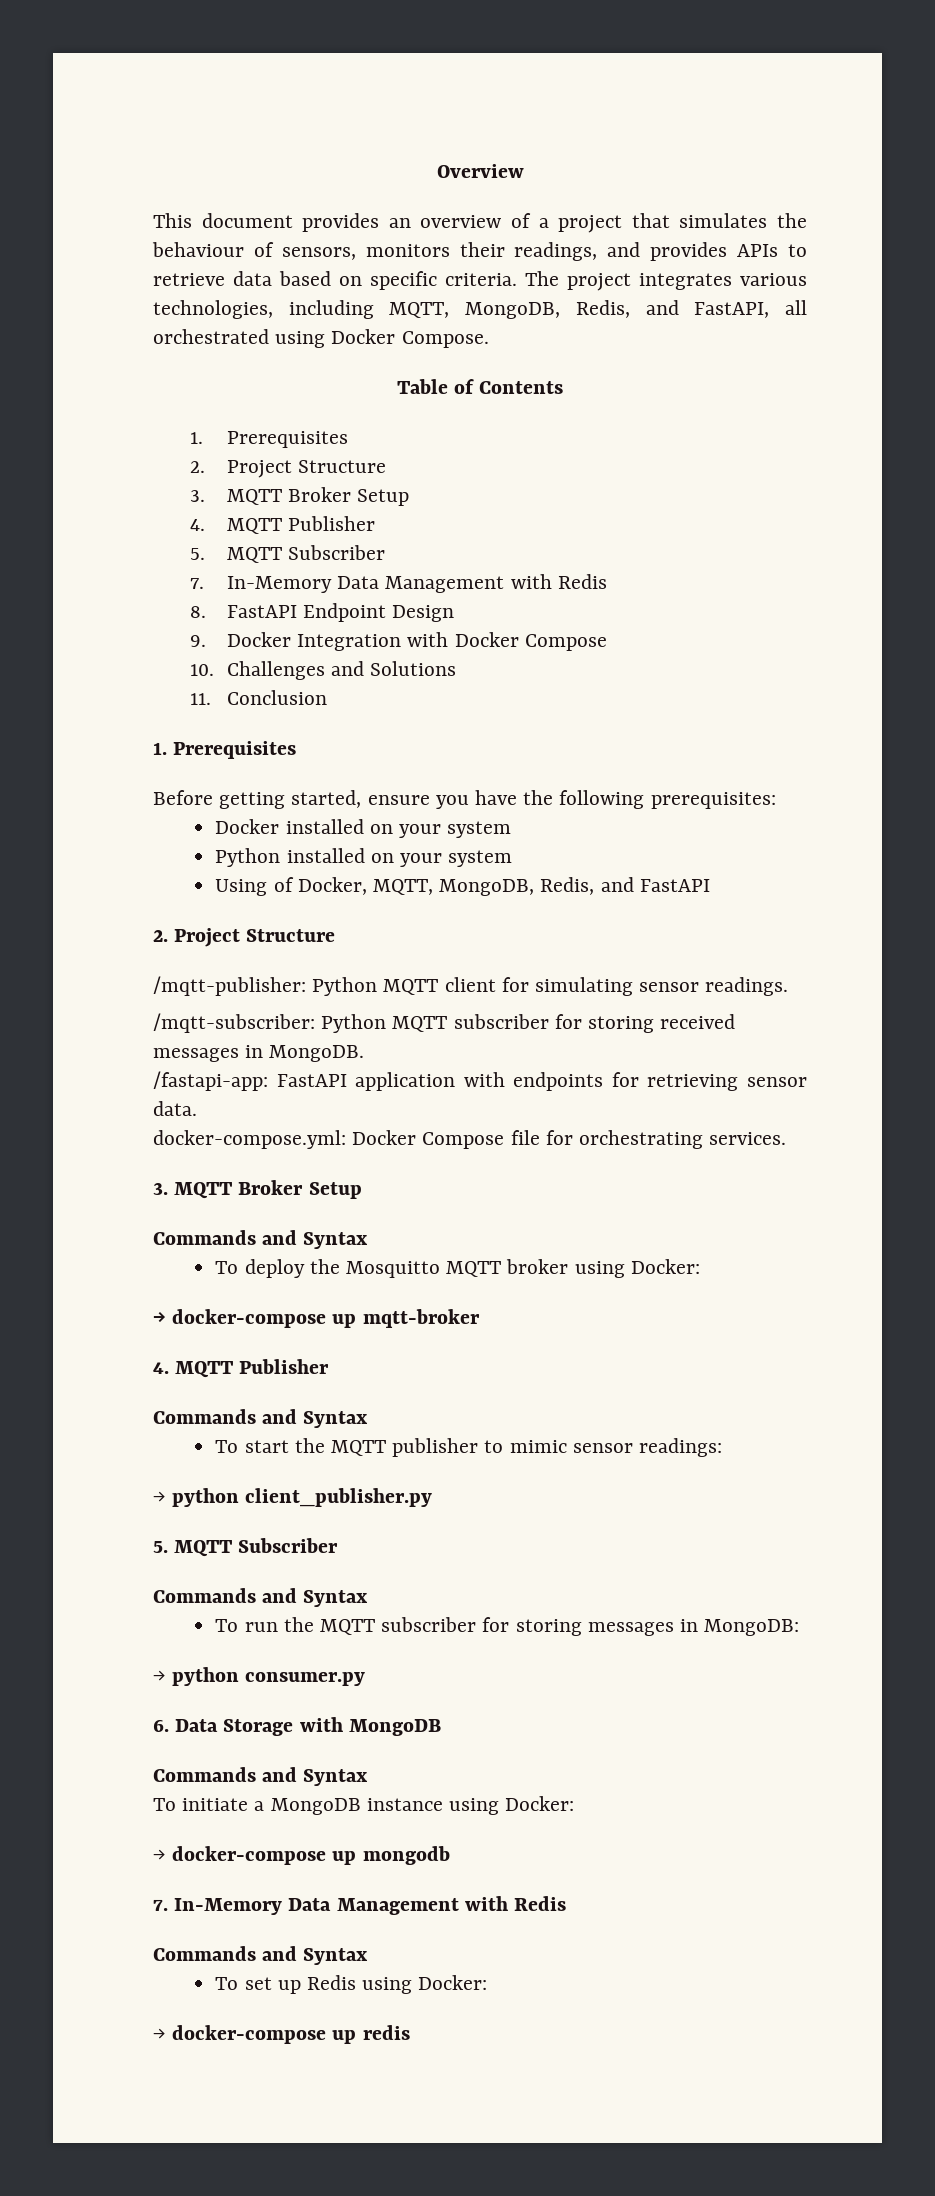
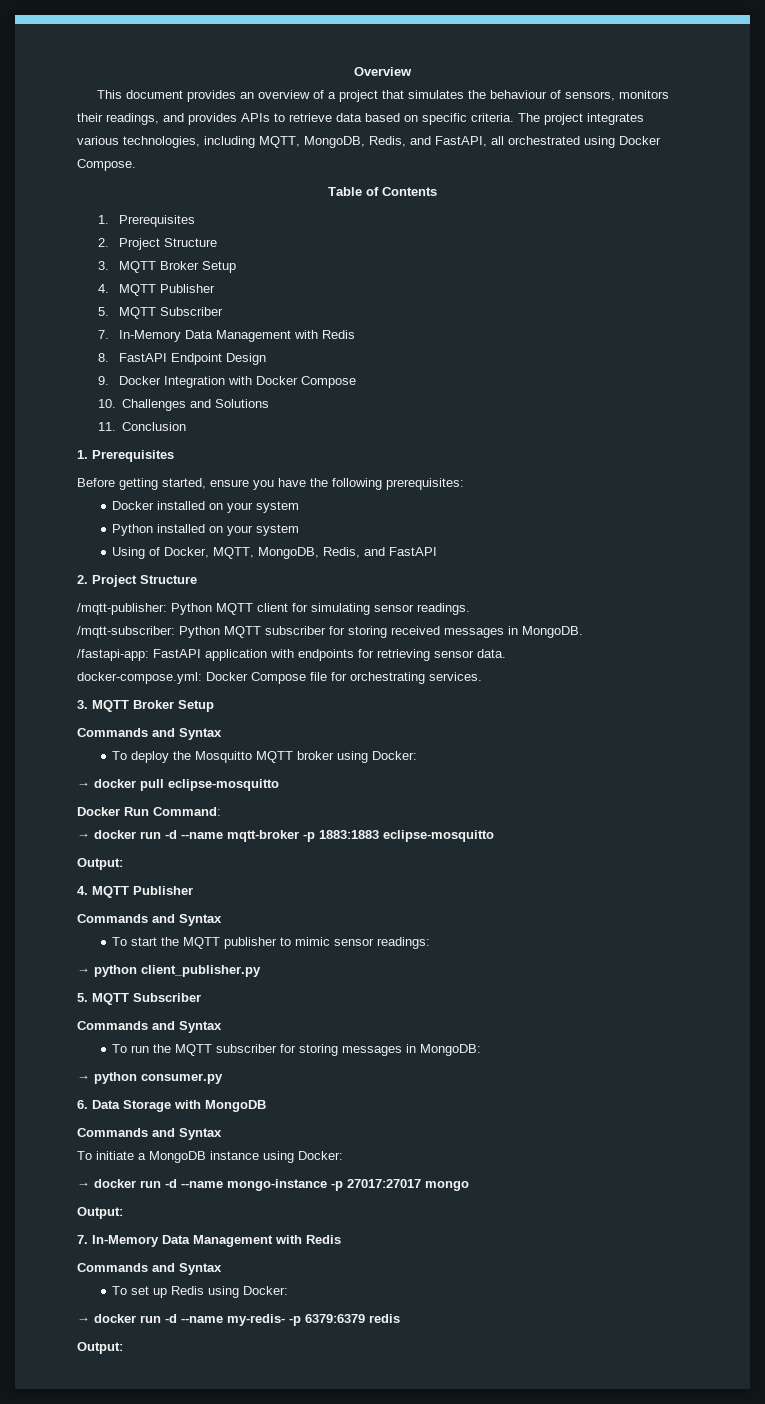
- → docker-compose up mqtt-broker
+ → docker pull eclipse-mosquitto
+ Docker Run Command:
+ → docker run -d --name mqtt-broker -p 1883:1883 eclipse-mosquitto
+ Output:
- → docker-compose up mongodb
+ → docker run -d --name mongo-instance -p 27017:27017 mongo
+ Output:
- → docker-compose up redis
+ → docker run -d --name my-redis- -p 6379:6379 redis
+ Output:

